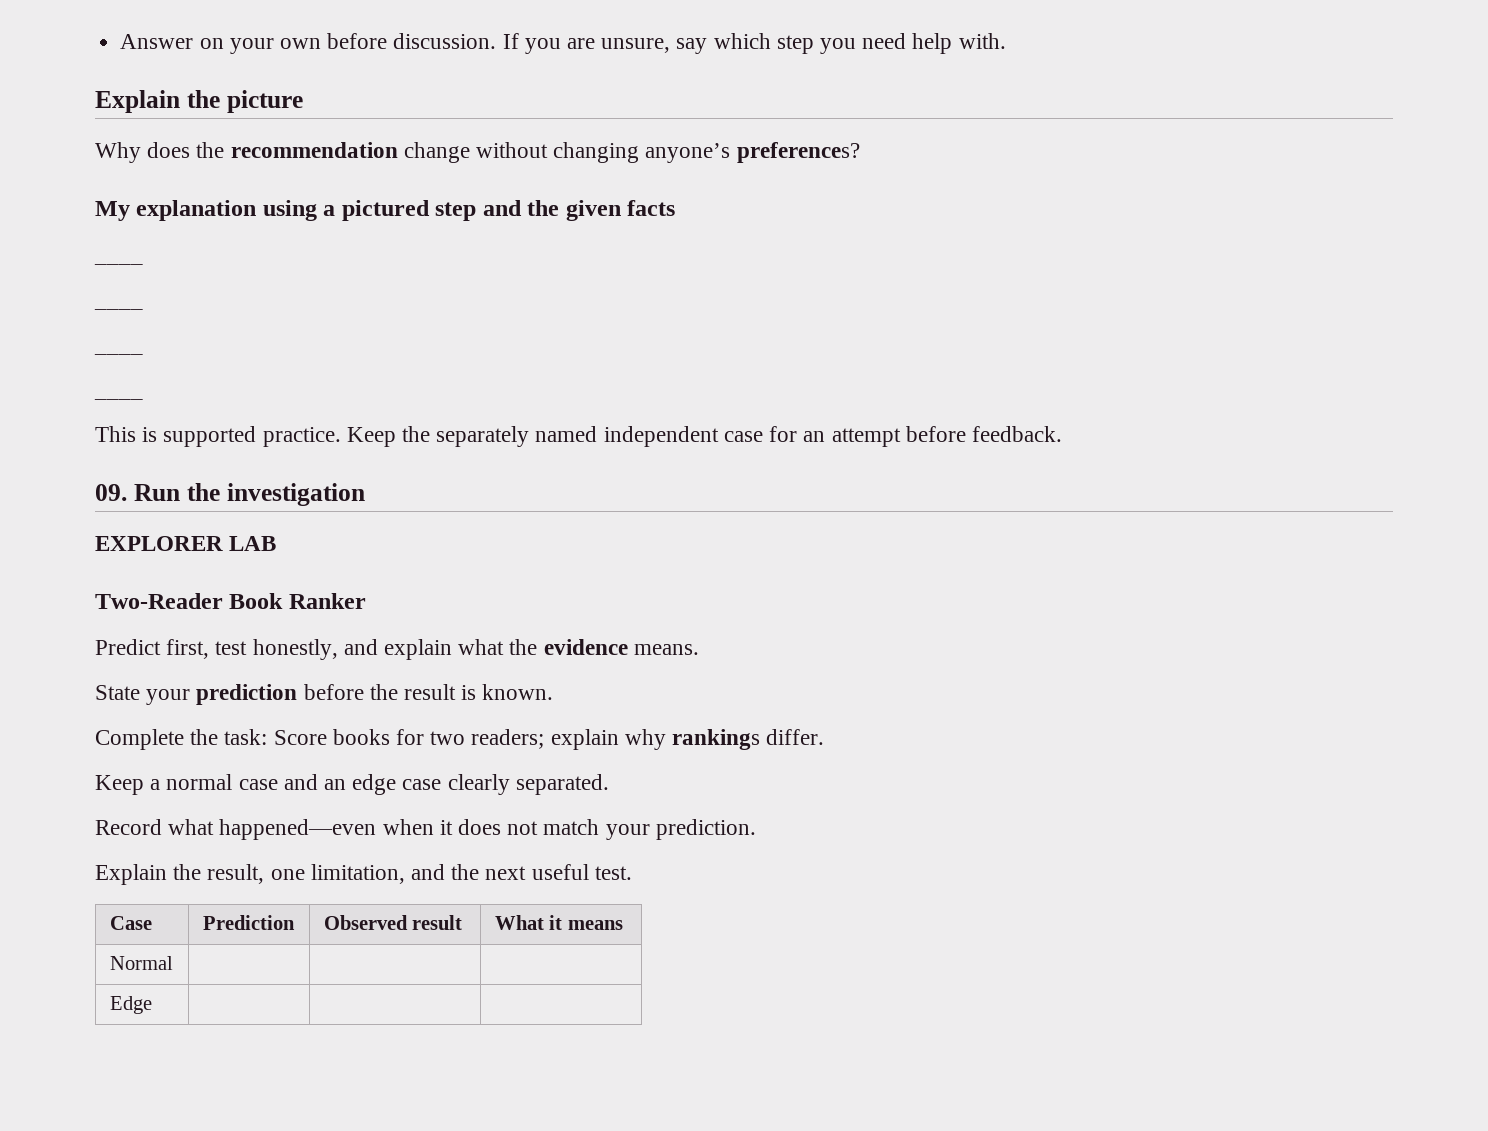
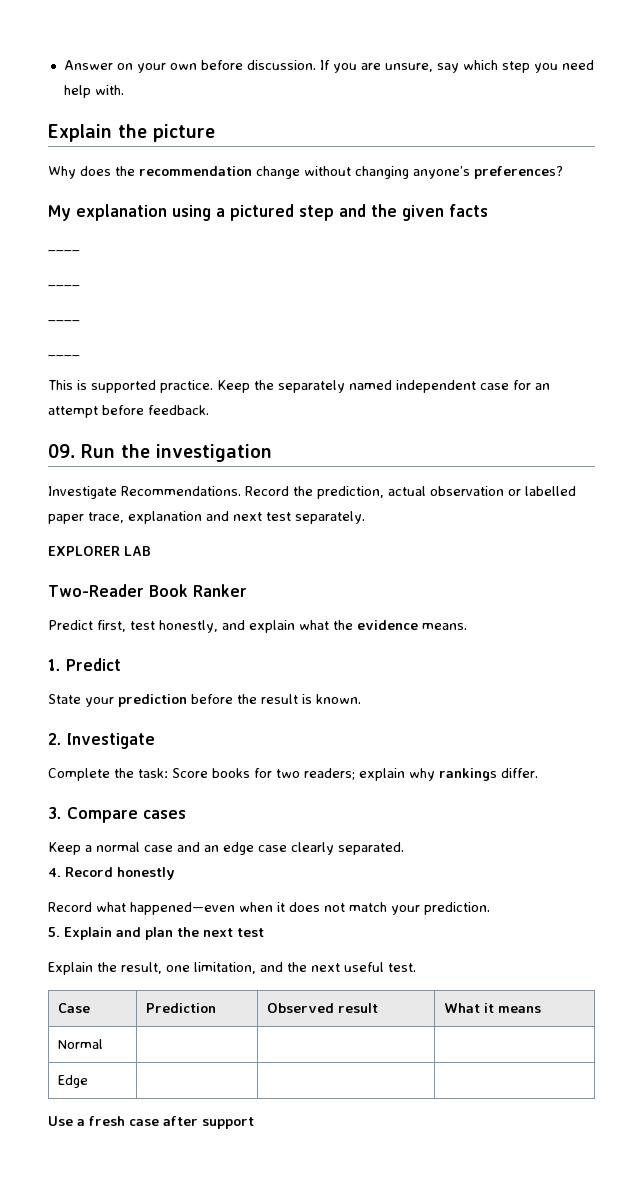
+ Investigate Recommendations. Record the prediction, actual observation or labelled paper trace, explanation and next test separately.
+ 1. Predict
+ 2. Investigate
+ 3. Compare cases
+ 4. Record honestly
+ 5. Explain and plan the next test
+ Use a fresh case after support

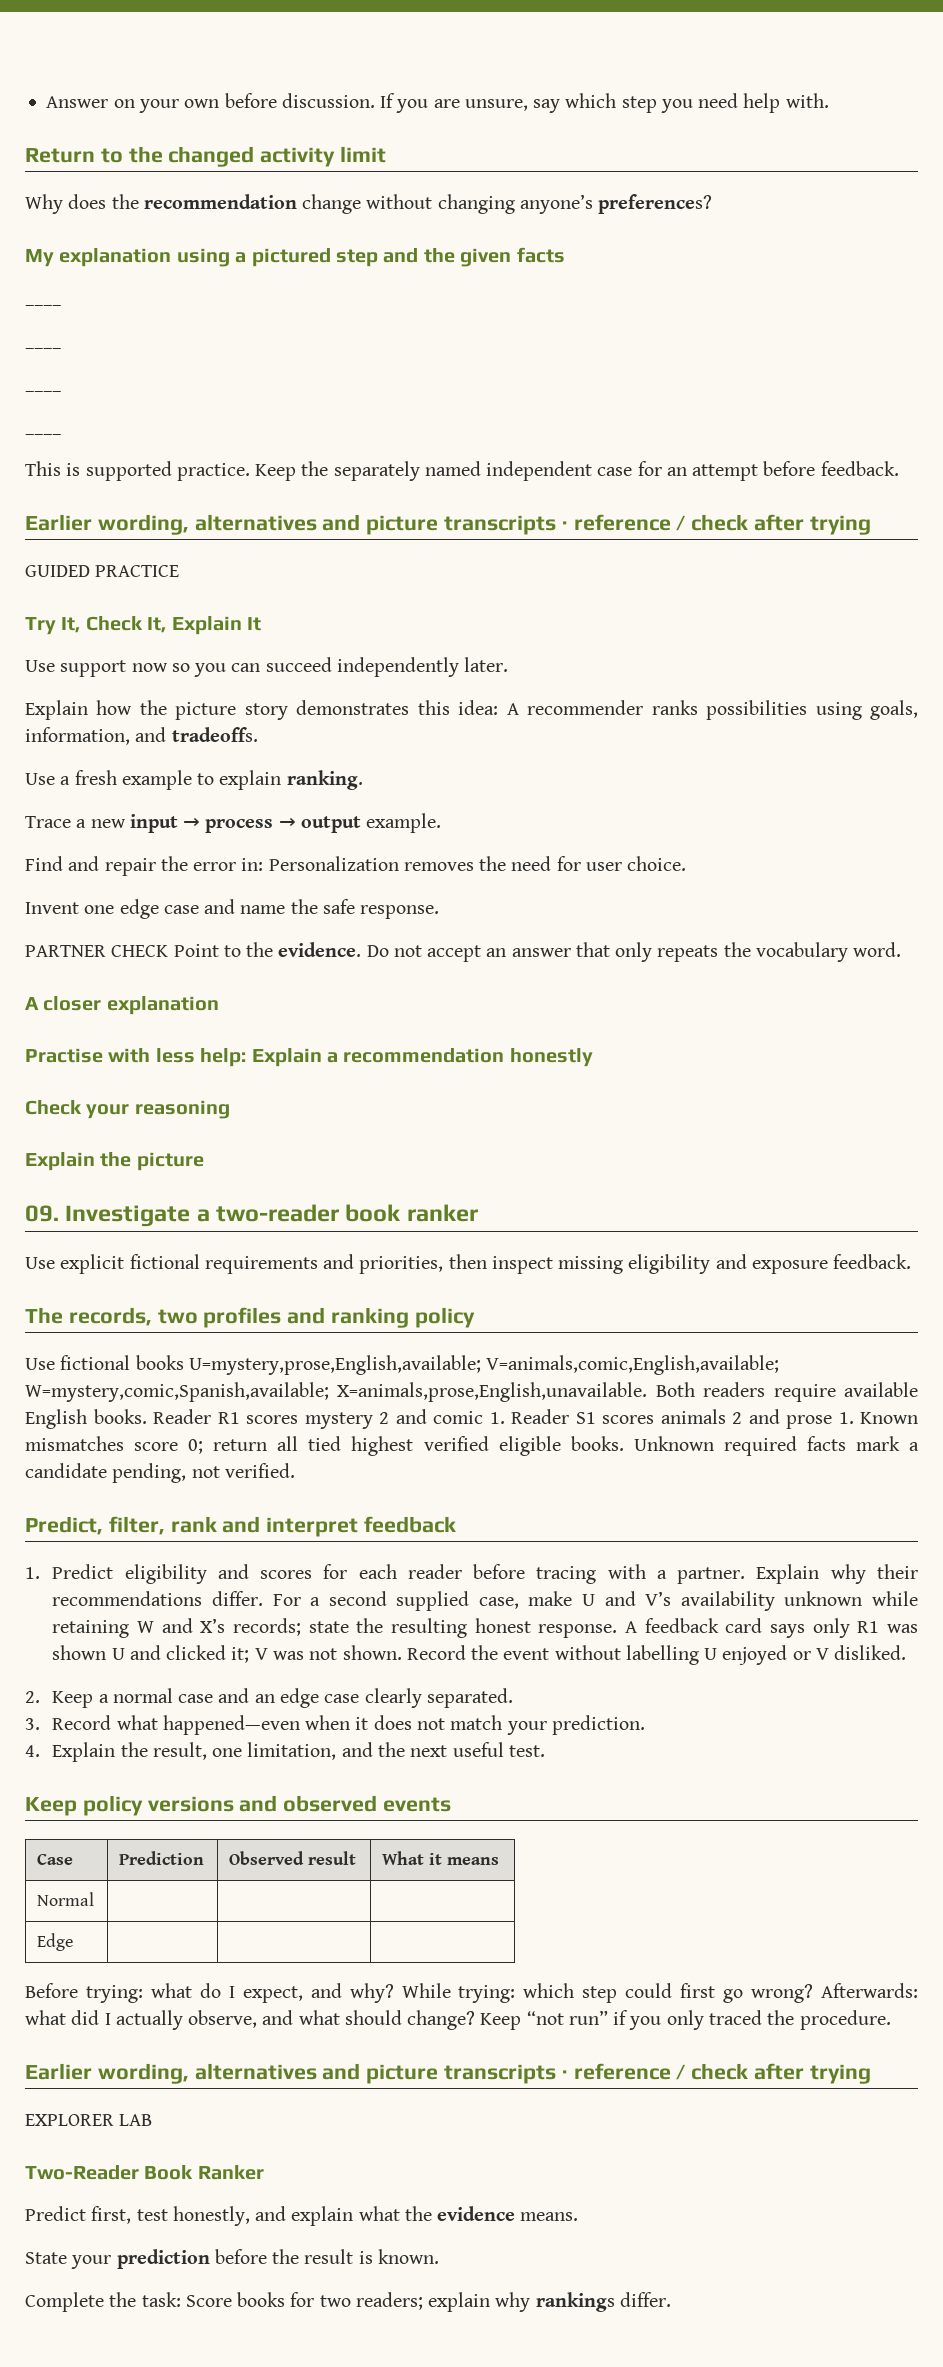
- Explain the picture
+ Return to the changed activity limit
  Keep the separately named independent case for an attempt before feedback.
- 09. Run the investigation
- Investigate Recommendations. Record the prediction, actual observation or labelled paper trace, explanation and next test separately.
- EXPLORER LAB
- Two-Reader Book Ranker
- Predict first, test honestly, and explain what the evidence means.
- 1. Predict
- State your prediction before the result is known.
- 2. Investigate
- Complete the task: Score books for two readers; explain why rankings differ.
- 3. Compare cases
- Keep a normal case and an edge case clearly separated.
+ Earlier wording, alternatives and picture transcripts · reference / check after trying
+ GUIDED PRACTICE
+ Try It, Check It, Explain It
+ Use support now so you can succeed independently later.
+ Explain how the picture story demonstrates this idea: A recommender ranks possibilities using goals, information, and tradeoffs.
+ Use a fresh example to explain ranking.
+ Trace a new input → process → output example.
+ Find and repair the error in: Personalization removes the need for user choice.
+ Invent one edge case and name the safe response.
+ PARTNER CHECK Point to the evidence. Do not accept an answer that only repeats the vocabulary word.
+ A closer explanation
+ Practise with less help: Explain a recommendation honestly
+ Check your reasoning
+ Explain the picture
+ 09. Investigate a two-reader book ranker
+ Use explicit fictional requirements and priorities, then inspect missing eligibility and exposure feedback.
+ The records, two profiles and ranking policy
+ Use fictional books U=mystery,prose,English,available; V=animals,comic,English,available; W=mystery,comic,Spanish,available; X=animals,prose,English,unavailable. Both readers require available English books. Reader R1 scores mystery 2 and comic 1. Reader S1 scores animals 2 and prose 1. Known mismatches score 0; return all tied highest verified eligible books. Unknown required facts mark a candidate pending, not verified.
+ Predict, filter, rank and interpret feedback
+ 1. Predict eligibility and scores for each reader before tracing with a partner. Explain why their recommendations differ. For a second supplied case, make U and V’s availability unknown while retaining W and X’s records; state the resulting honest response. A feedback card says only R1 was shown U and clicked it; V was not shown. Record the event without labelling U enjoyed or V disliked.
+ 2. Keep a normal case and an edge case clearly separated.
- 4. Record honestly
- Record what happened—even when it does not match your prediction.
+ 3. Record what happened—even when it does not match your prediction.
- 5. Explain and plan the next test
- Explain the result, one limitation, and the next useful test.
+ 4. Explain the result, one limitation, and the next useful test.
+ Keep policy versions and observed events
- Use a fresh case after support
+ Before trying: what do I expect, and why? While trying: which step could first go wrong? Afterwards: what did I actually observe, and what should change? Keep “not run” if you only traced the procedure.
+ Earlier wording, alternatives and picture transcripts · reference / check after trying
+ EXPLORER LAB
+ Two-Reader Book Ranker
+ Predict first, test honestly, and explain what the evidence means.
+ State your prediction before the result is known.
+ Complete the task: Score books for two readers; explain why rankings differ.

